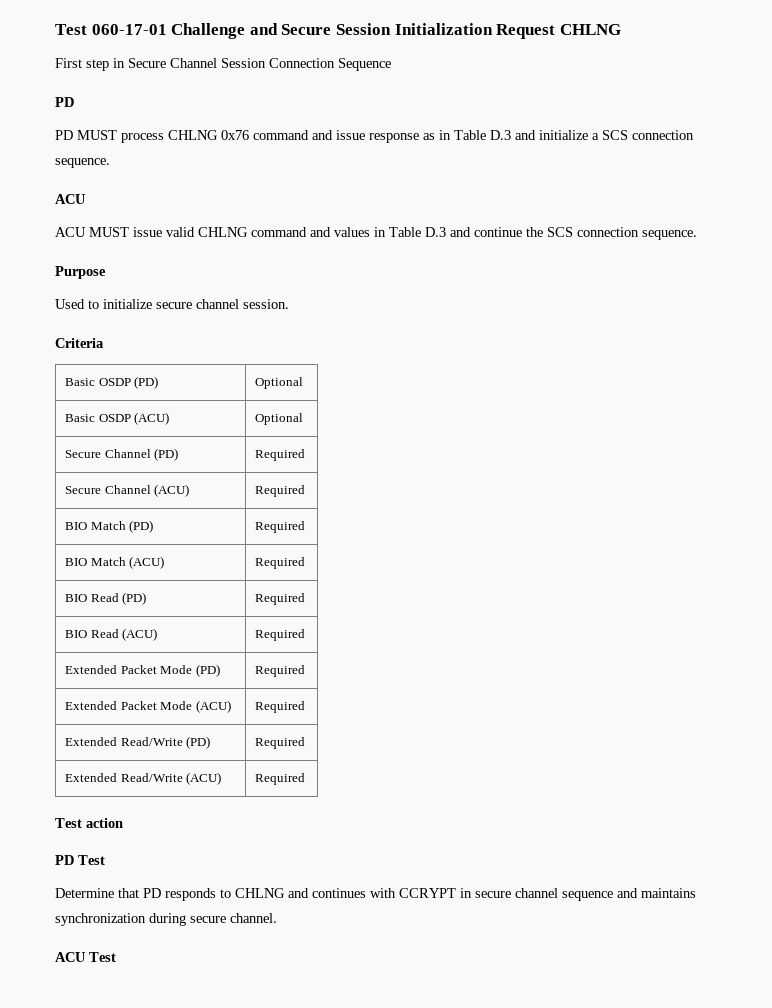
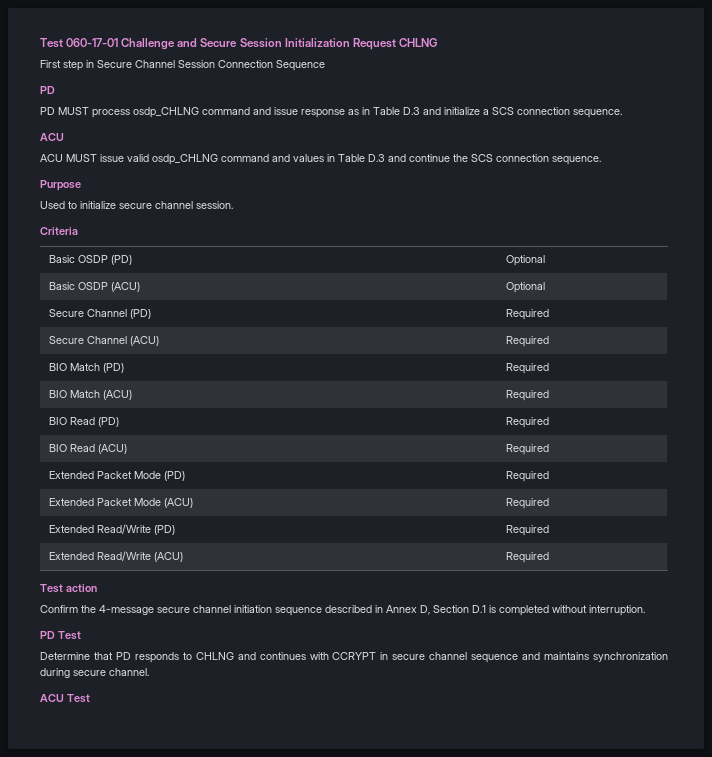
- PD MUST process CHLNG 0x76 command and issue response as in Table D.3 and initialize a SCS connection sequence.
+ PD MUST process osdp_CHLNG command and issue response as in Table D.3 and initialize a SCS connection sequence.
- ACU MUST issue valid CHLNG command and values in Table D.3 and continue the SCS connection sequence.
+ ACU MUST issue valid osdp_CHLNG command and values in Table D.3 and continue the SCS connection sequence.
+ Confirm the 4-message secure channel initiation sequence described in Annex D, Section D.1 is completed without interruption.

